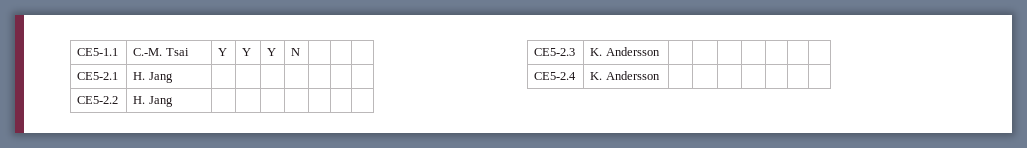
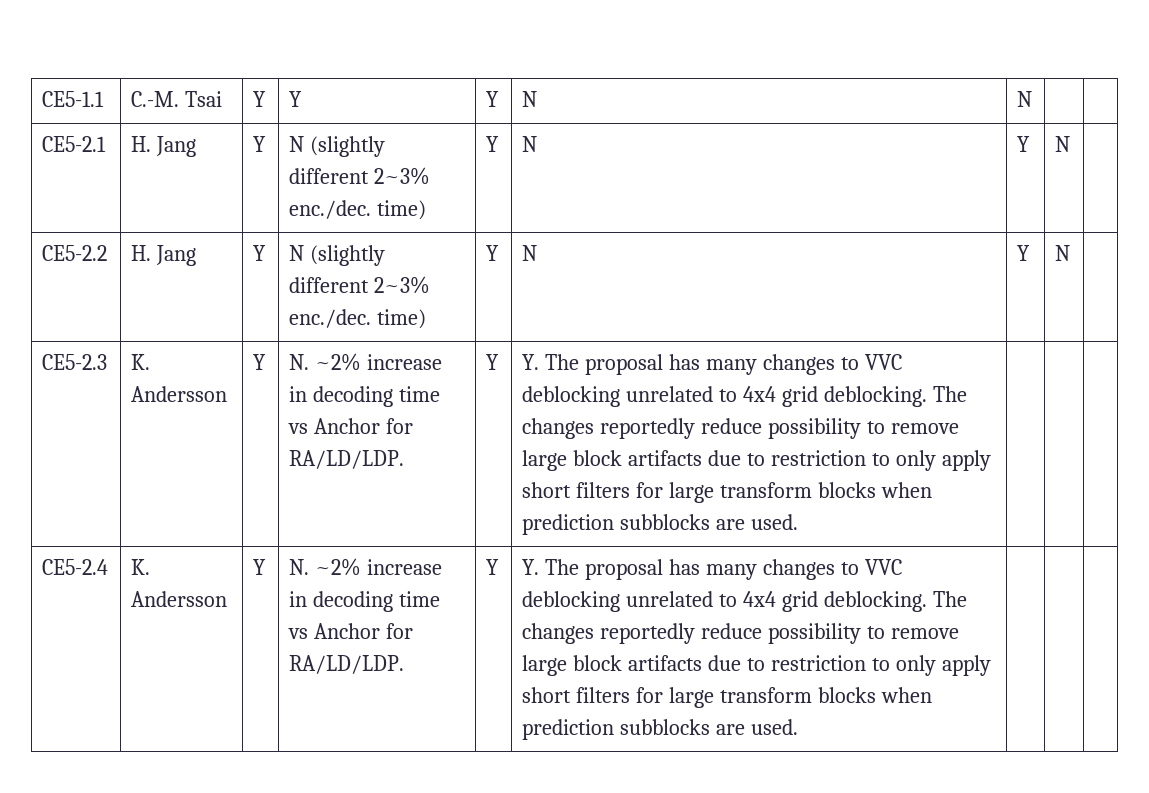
- CE5-1.1 | C.-M. Tsai | Y | Y | Y | N | | |
+ CE5-1.1 | C.-M. Tsai | Y | Y | Y | N | N | |
- CE5-2.1 | H. Jang | | | | | | |
- CE5-2.2 | H. Jang | | | | | | |
- CE5-2.3 | K. Andersson | | | | | | |
- CE5-2.4 | K. Andersson | | | | | | |
+ CE5-2.1 | H. Jang | Y | N (slightly different 2~3% enc./dec. time) | Y | N | Y | N |
+ CE5-2.2 | H. Jang | Y | N (slightly different 2~3% enc./dec. time) | Y | N | Y | N |
+ CE5-2.3 | K. Andersson | Y | N. ~2% increase in decoding time vs Anchor for RA/LD/LDP. | Y | Y. The proposal has many changes to VVC deblocking unrelated to 4x4 grid deblocking. The changes reportedly reduce possibility to remove large block artifacts due to restriction to only apply short filters for large transform blocks when prediction subblocks are used. | | |
+ CE5-2.4 | K. Andersson | Y | N. ~2% increase in decoding time vs Anchor for RA/LD/LDP. | Y | Y. The proposal has many changes to VVC deblocking unrelated to 4x4 grid deblocking. The changes reportedly reduce possibility to remove large block artifacts due to restriction to only apply short filters for large transform blocks when prediction subblocks are used.

